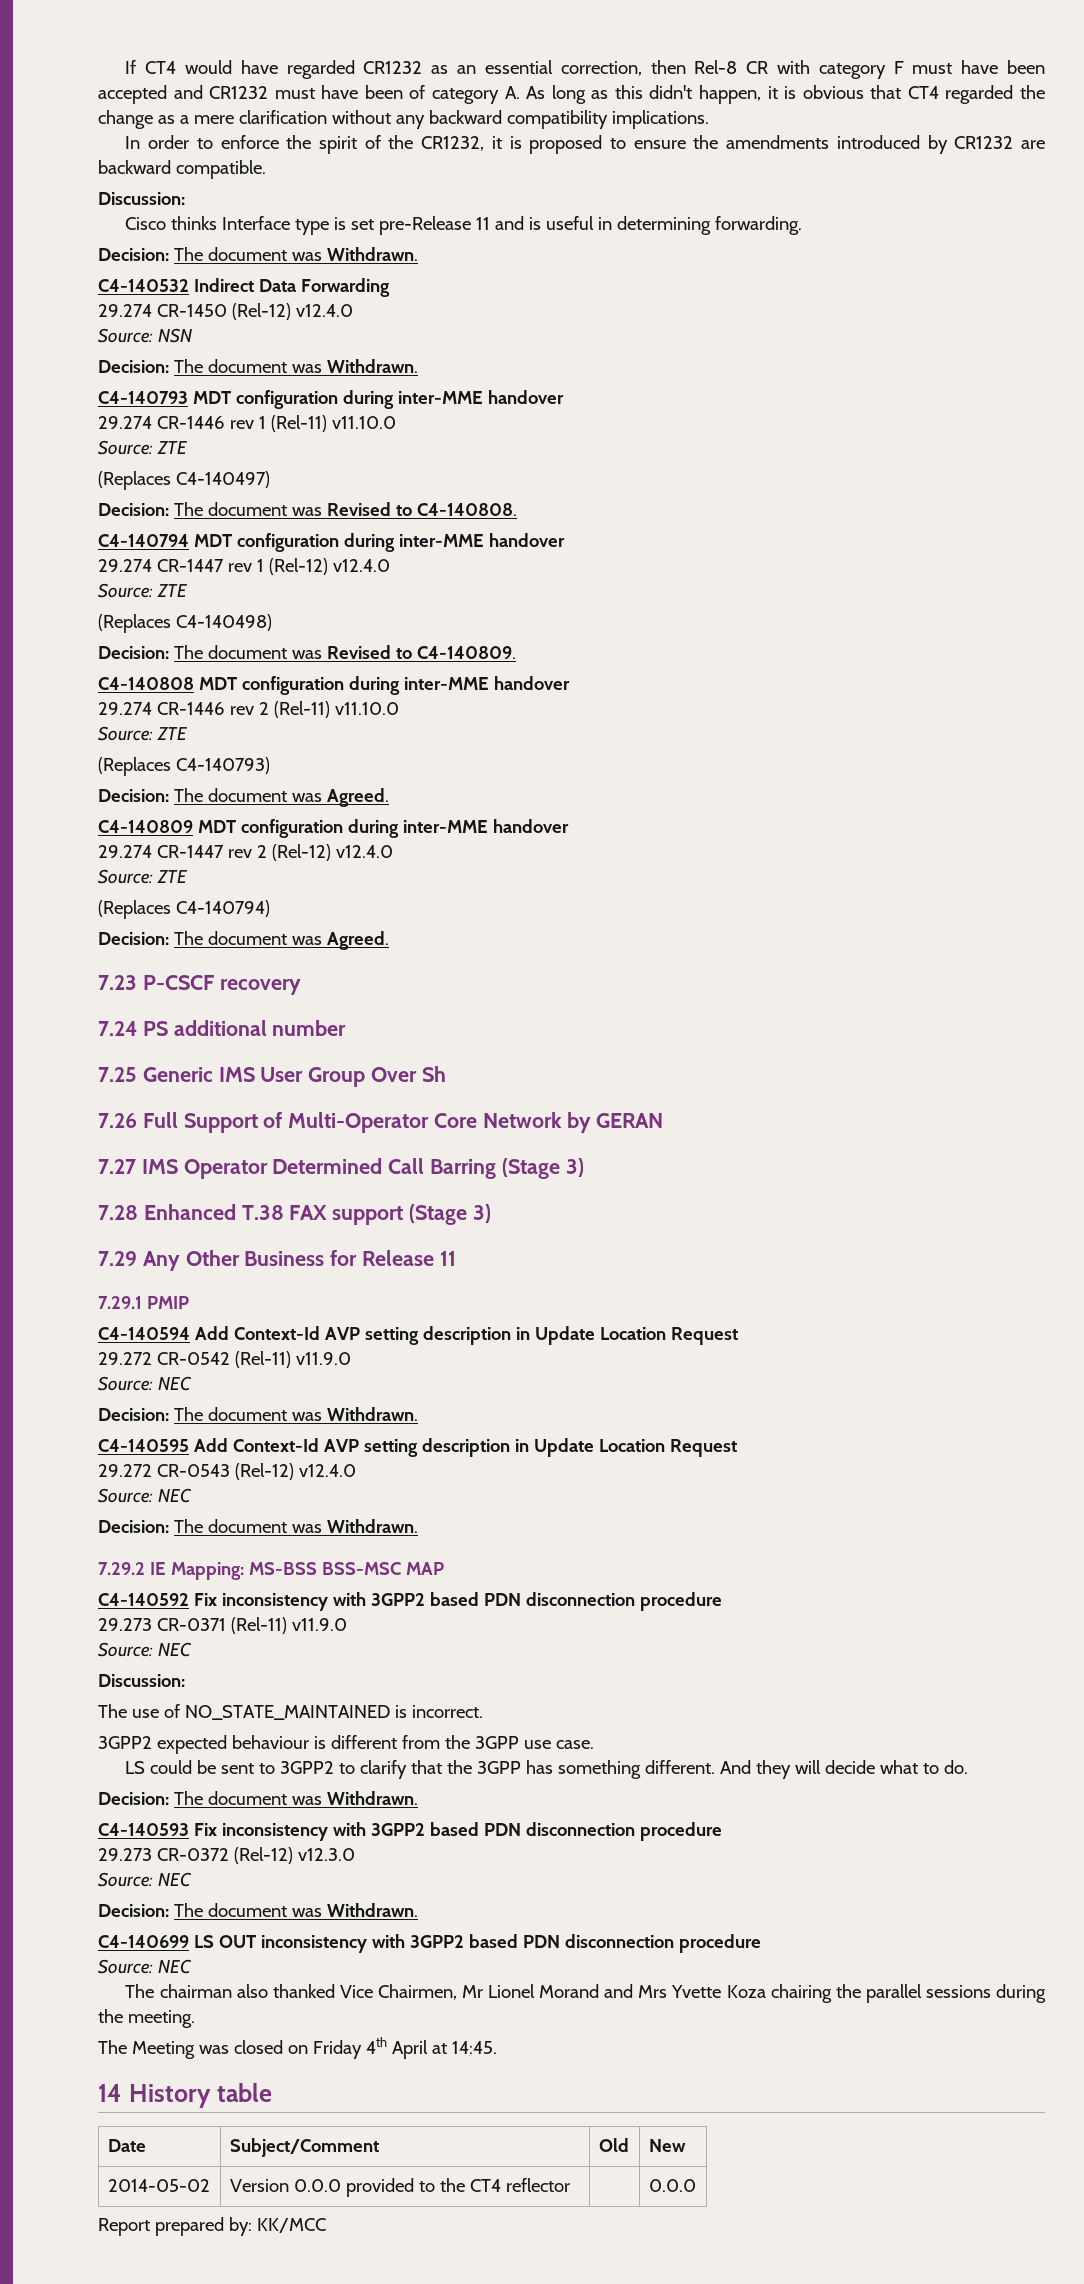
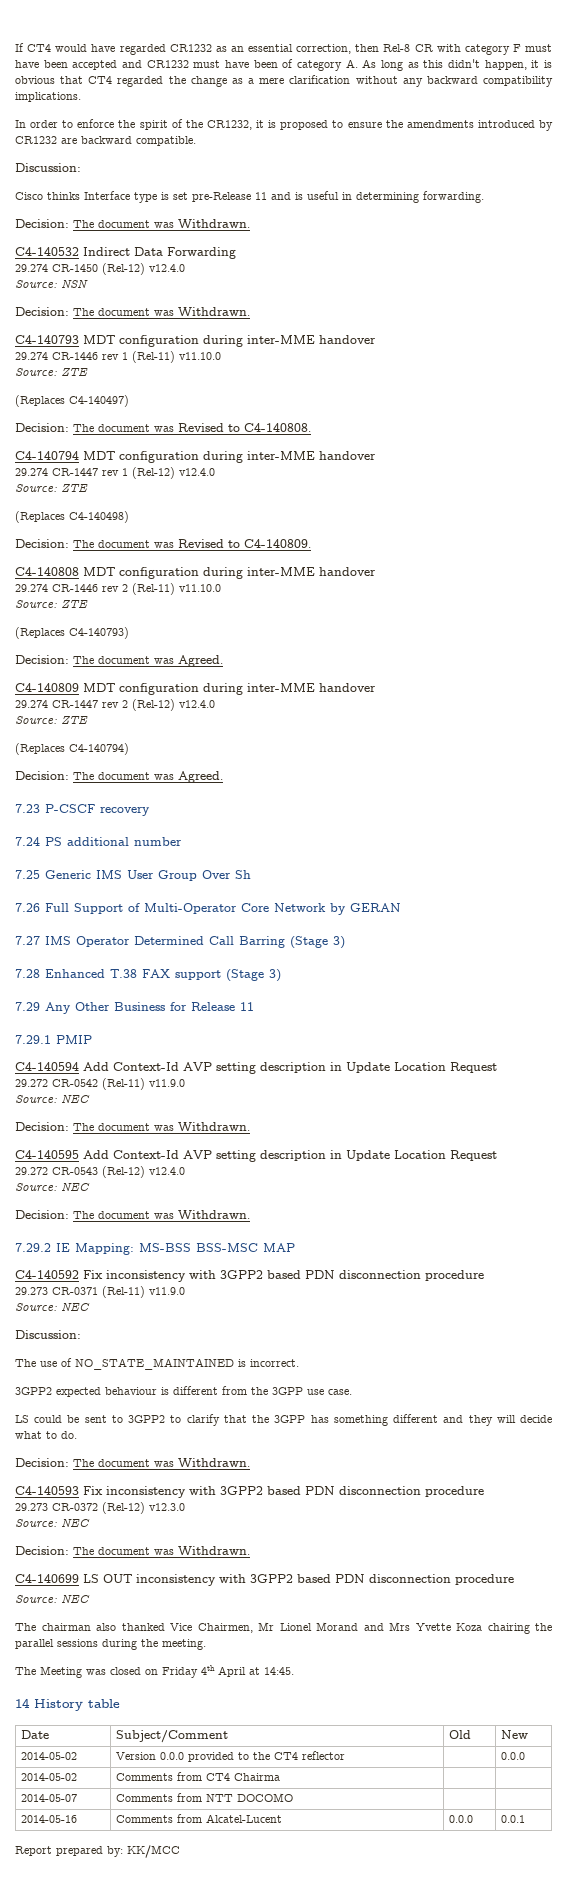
- LS could be sent to 3GPP2 to clarify that the 3GPP has something different. And they will decide what to do.
+ LS could be sent to 3GPP2 to clarify that the 3GPP has something different and they will decide what to do.
+ 2014-05-02 | Comments from CT4 Chairma | |
+ 2014-05-07 | Comments from NTT DOCOMO | |
+ 2014-05-16 | Comments from Alcatel-Lucent | 0.0.0 | 0.0.1

